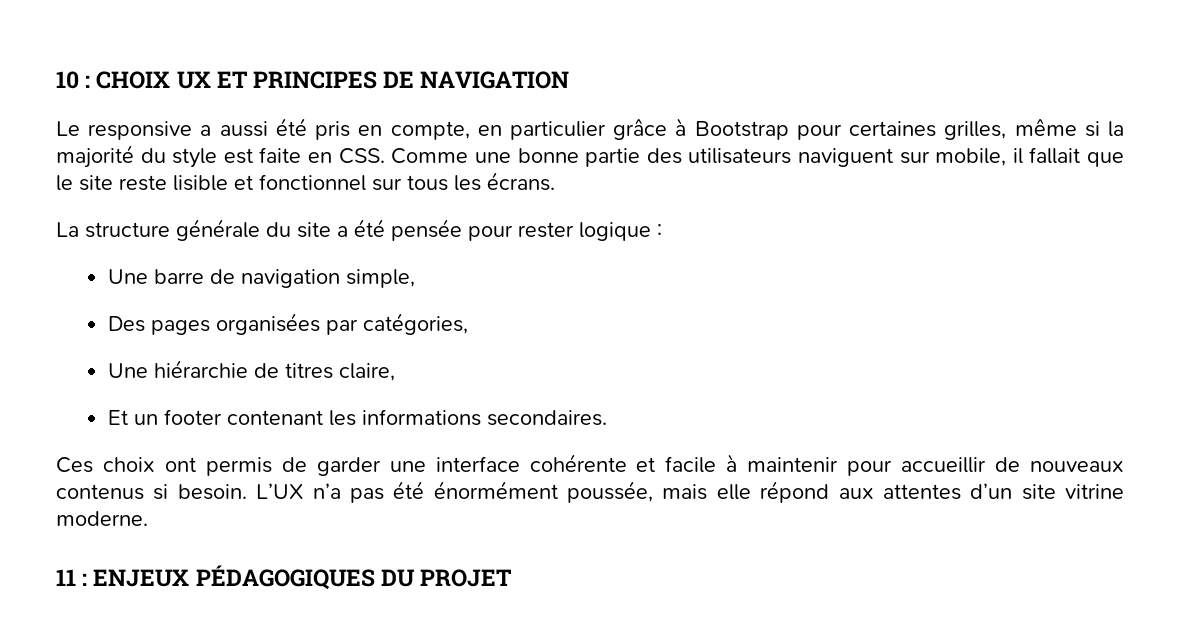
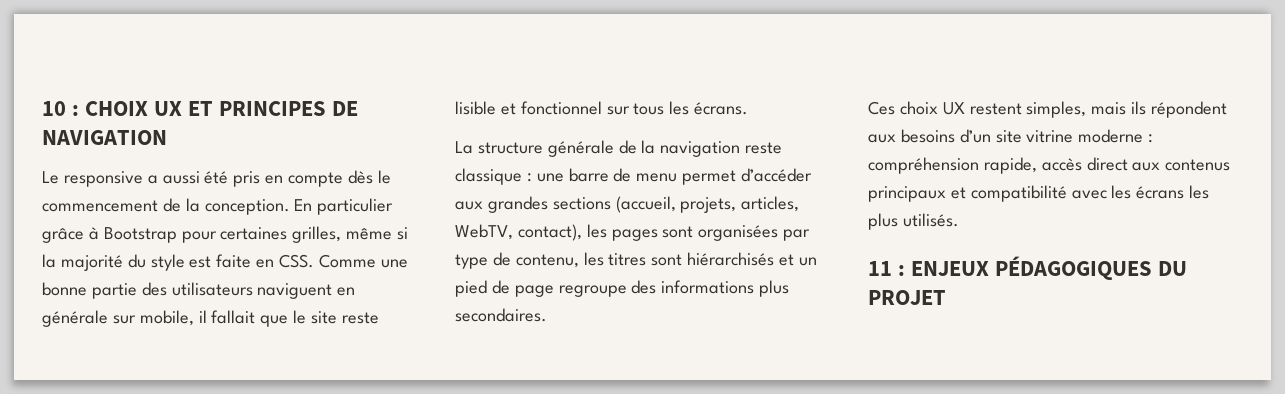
- Le responsive a aussi été pris en compte, en particulier grâce à Bootstrap pour certaines grilles, même si la majorité du style est faite en CSS. Comme une bonne partie des utilisateurs naviguent sur mobile, il fallait que le site reste lisible et fonctionnel sur tous les écrans.
+ Le responsive a aussi été pris en compte dès le commencement de la conception. En particulier grâce à Bootstrap pour certaines grilles, même si la majorité du style est faite en CSS. Comme une bonne partie des utilisateurs naviguent en générale sur mobile, il fallait que le site reste lisible et fonctionnel sur tous les écrans.
- La structure générale du site a été pensée pour rester logique :
- Une barre de navigation simple,
- Des pages organisées par catégories,
- Une hiérarchie de titres claire,
- Et un footer contenant les informations secondaires.
- Ces choix ont permis de garder une interface cohérente et facile à maintenir pour accueillir de nouveaux contenus si besoin. L’UX n’a pas été énormément poussée, mais elle répond aux attentes d’un site vitrine moderne.
+ La structure générale de la navigation reste classique : une barre de menu permet d’accéder aux grandes sections (accueil, projets, articles, WebTV, contact), les pages sont organisées par type de contenu, les titres sont hiérarchisés et un pied de page regroupe des informations plus secondaires.
+ Ces choix UX restent simples, mais ils répondent aux besoins d’un site vitrine moderne : compréhension rapide, accès direct aux contenus principaux et compatibilité avec les écrans les plus utilisés.

